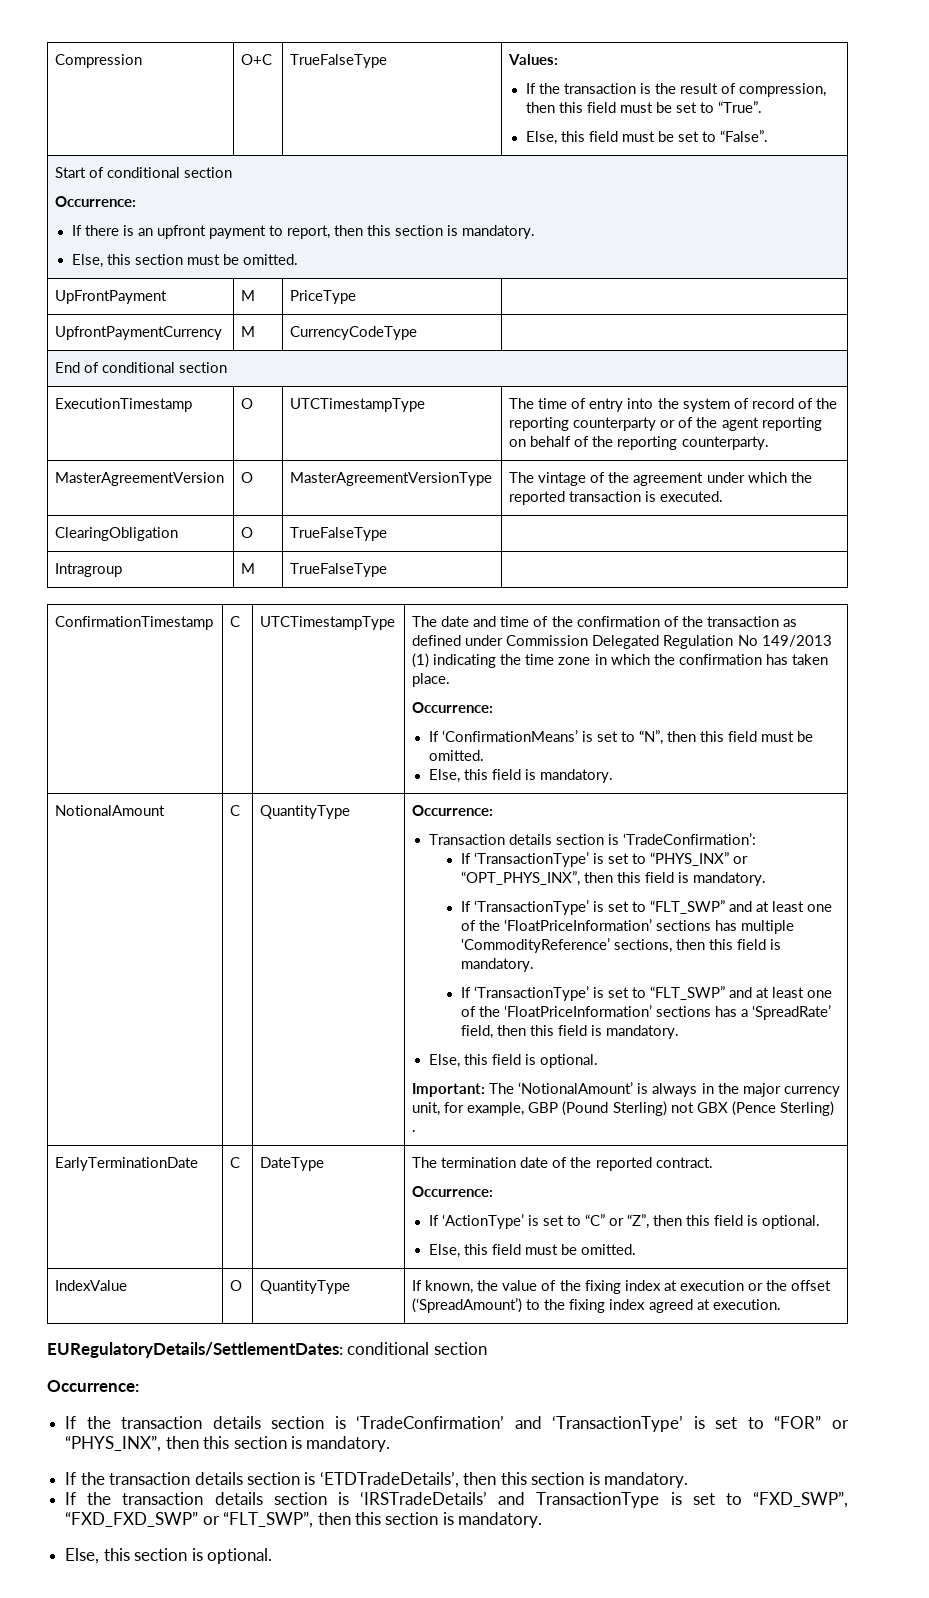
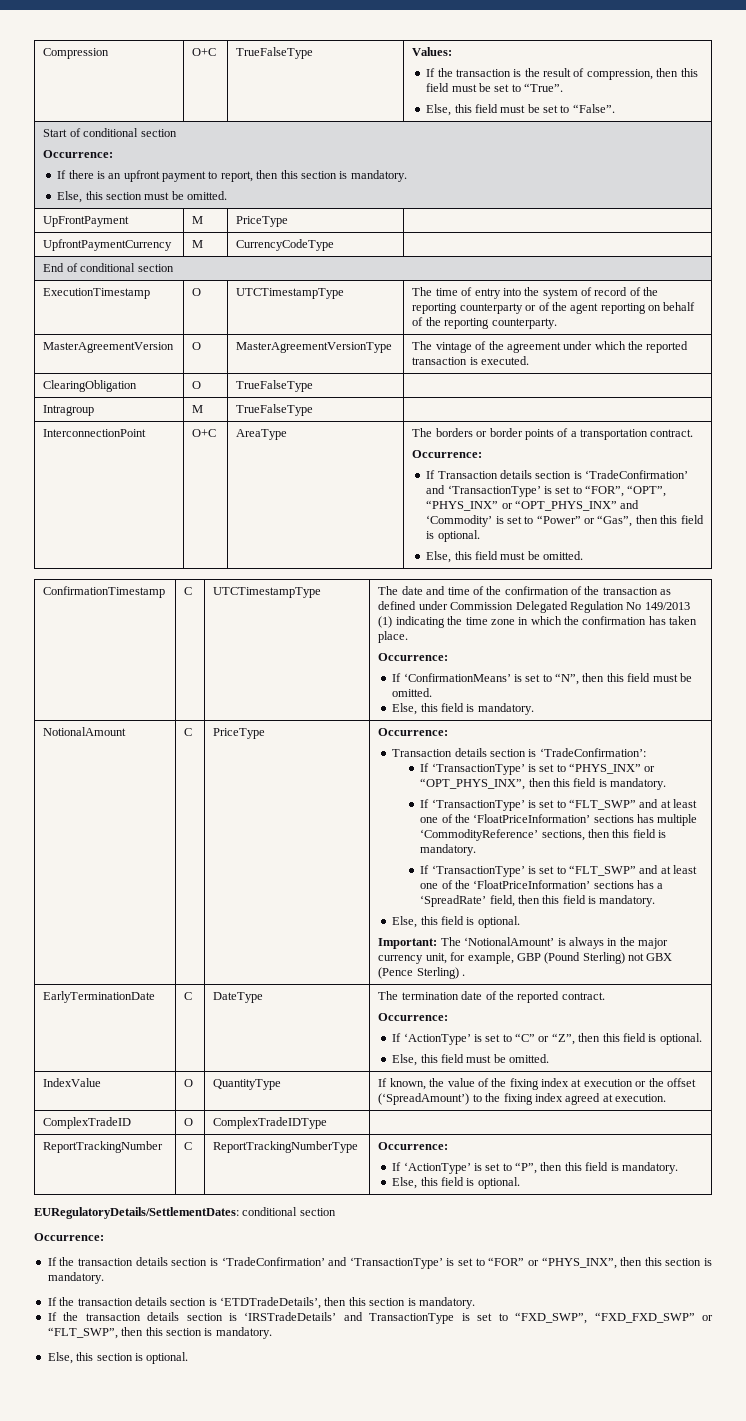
+ InterconnectionPoint | O+C | AreaType | The borders or border points of a transportation contract.
+ Occurrence:
+ If Transaction details section is ‘TradeConfirmation’ and ‘TransactionType’ is set to “FOR”, “OPT”, “PHYS_INX” or “OPT_PHYS_INX” and ‘Commodity’ is set to “Power” or “Gas”, then this field is optional.
+ Else, this field must be omitted.
- C | QuantityType
+ C | PriceType
+ ComplexTradeID | O | ComplexTradeIDType |
+ ReportTrackingNumber | C | ReportTrackingNumberType | Occurrence:
+ If ‘ActionType’ is set to “P”, then this field is mandatory.
+ Else, this field is optional.

